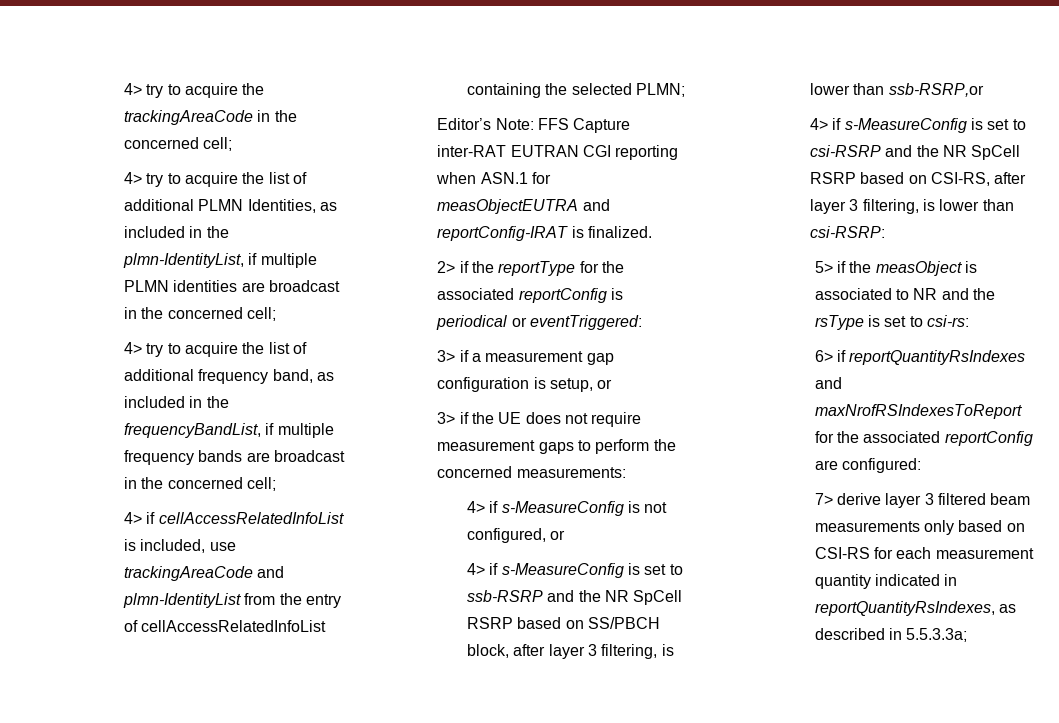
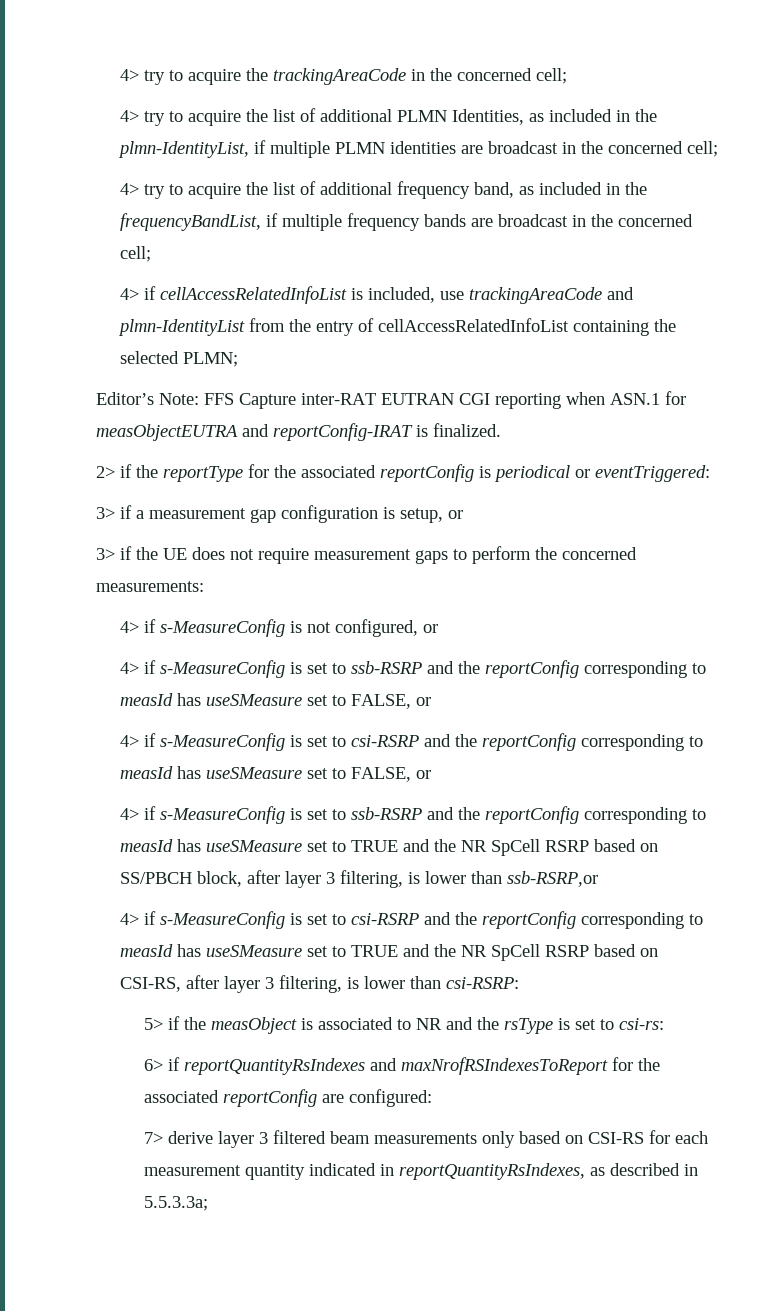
- 4> if s-MeasureConfig is set to ssb-RSRP and the NR SpCell RSRP based on SS/PBCH block, after layer 3 filtering, is lower than ssb-RSRP,or
+ 4> if s-MeasureConfig is set to ssb-RSRP and the reportConfig corresponding to measId has useSMeasure set to FALSE, or
+ 4> if s-MeasureConfig is set to csi-RSRP and the reportConfig corresponding to measId has useSMeasure set to FALSE, or
+ 4> if s-MeasureConfig is set to ssb-RSRP and the reportConfig corresponding to measId has useSMeasure set to TRUE and the NR SpCell RSRP based on SS/PBCH block, after layer 3 filtering, is lower than ssb-RSRP,or
- 4> if s-MeasureConfig is set to csi-RSRP and the NR SpCell RSRP based on CSI-RS, after layer 3 filtering, is lower than csi-RSRP:
+ 4> if s-MeasureConfig is set to csi-RSRP and the reportConfig corresponding to measId has useSMeasure set to TRUE and the NR SpCell RSRP based on CSI-RS, after layer 3 filtering, is lower than csi-RSRP:

